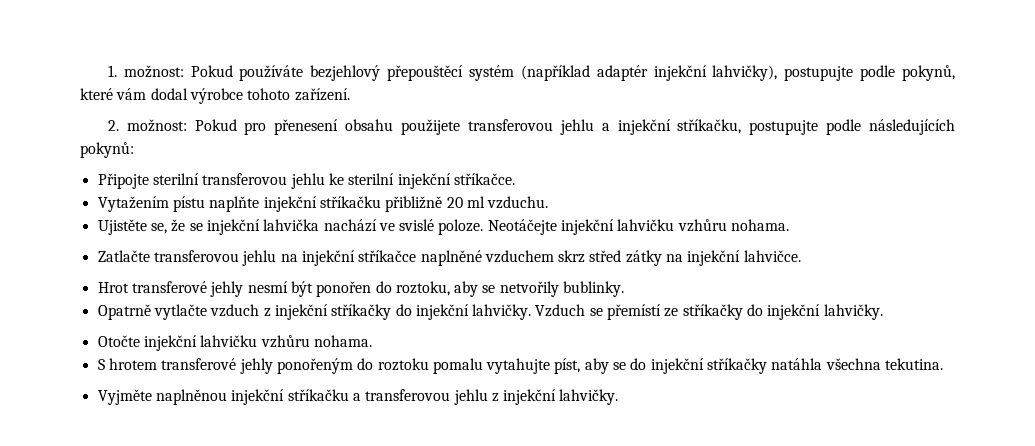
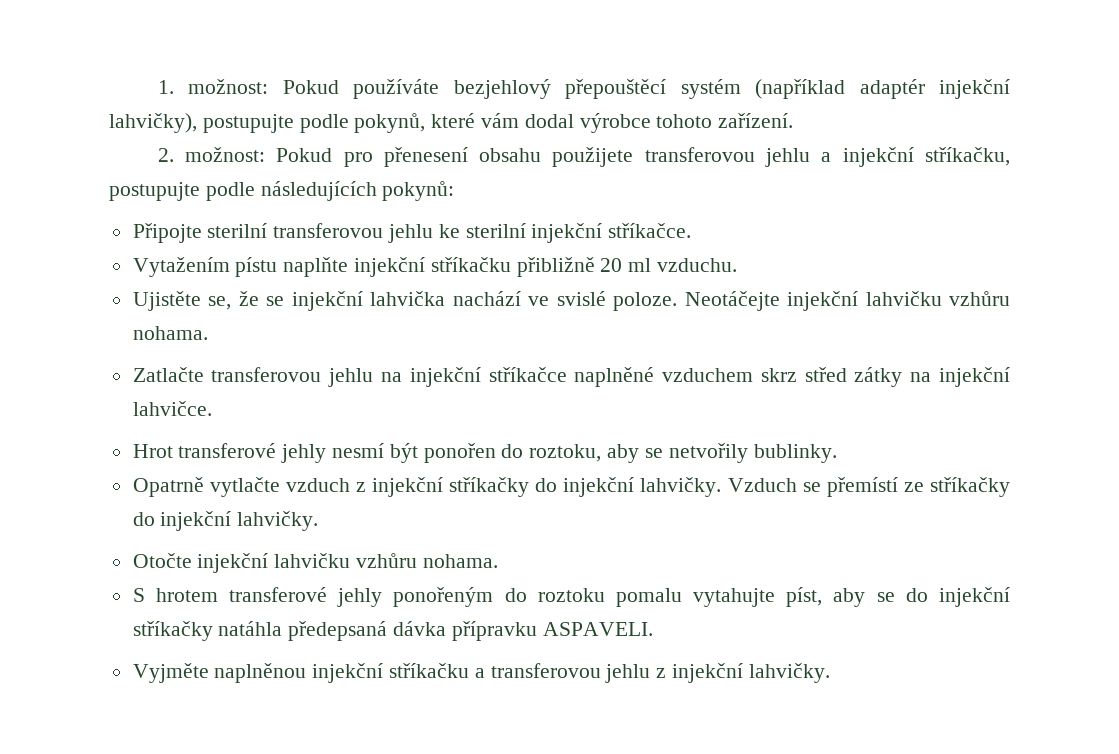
- S hrotem transferové jehly ponořeným do roztoku pomalu vytahujte píst, aby se do injekční stříkačky natáhla všechna tekutina.
+ S hrotem transferové jehly ponořeným do roztoku pomalu vytahujte píst, aby se do injekční stříkačky natáhla předepsaná dávka přípravku ASPAVELI.

